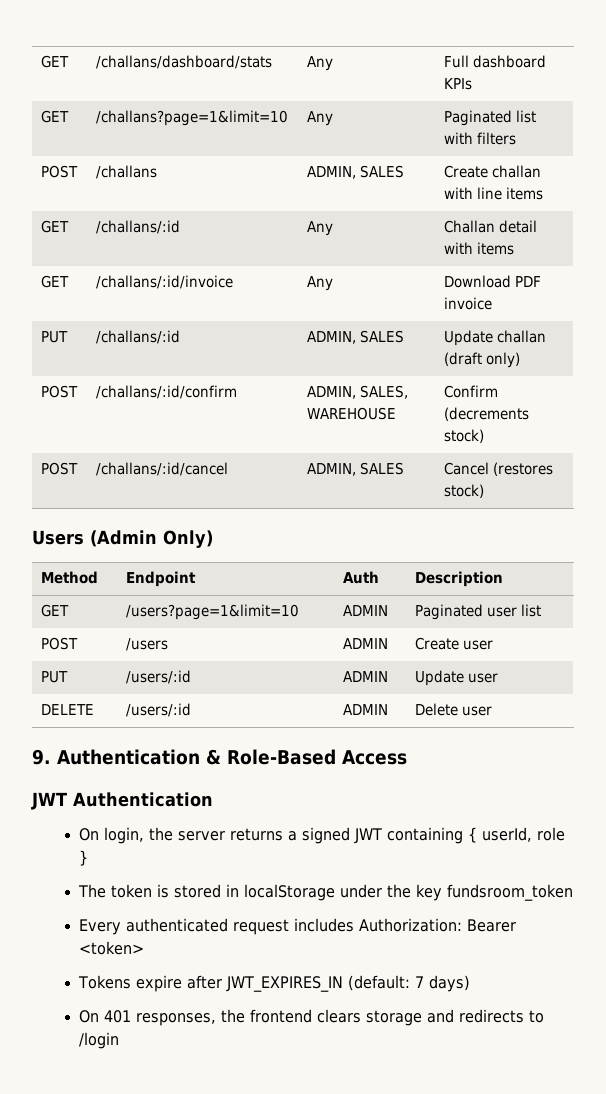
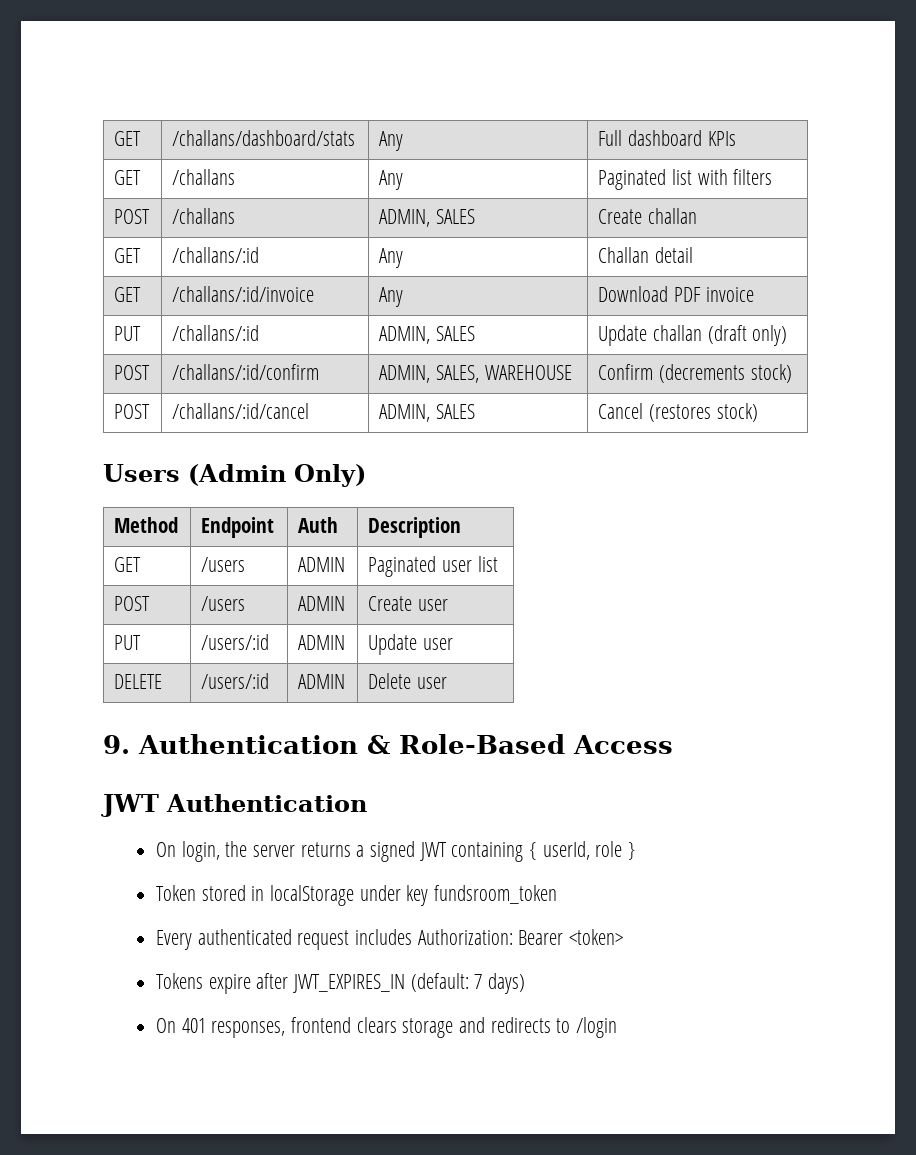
- GET | /challans?page=1&limit=10 | Any | Paginated list with filters
+ GET | /challans | Any | Paginated list with filters
- POST | /challans | ADMIN, SALES | Create challan with line items
+ POST | /challans | ADMIN, SALES | Create challan
- GET | /challans/:id | Any | Challan detail with items
+ GET | /challans/:id | Any | Challan detail
- GET | /users?page=1&limit=10 | ADMIN | Paginated user list
+ GET | /users | ADMIN | Paginated user list
- The token is stored in localStorage under the key fundsroom_token
+ Token stored in localStorage under key fundsroom_token
- On 401 responses, the frontend clears storage and redirects to /login
+ On 401 responses, frontend clears storage and redirects to /login

